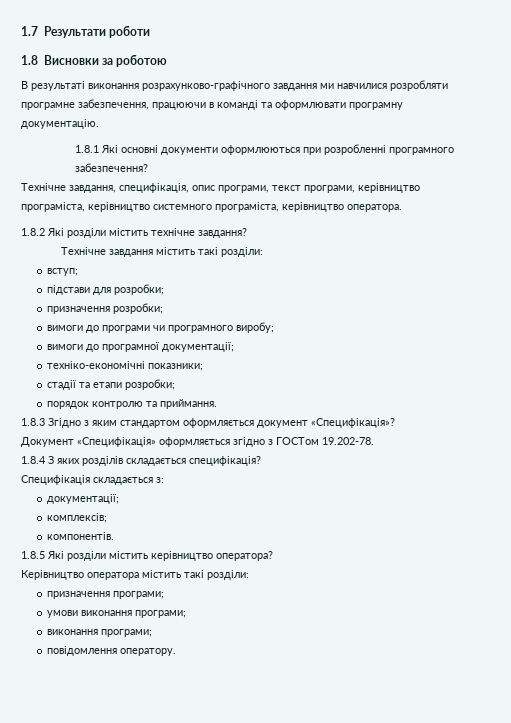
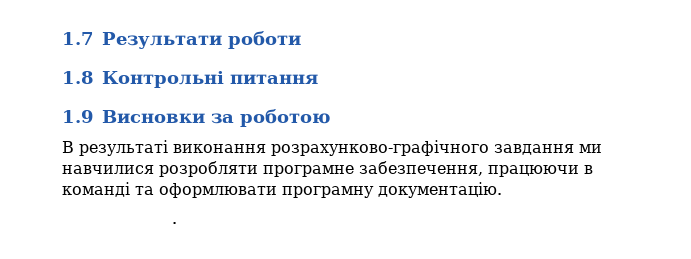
- 1.8 Висновки за роботою
+ 1.8 Контрольні питання
+ 1.9 Висновки за роботою
- 1.8.1 Які основні документи оформлюються при розробленні програмного забезпечення?
- Технічне завдання, специфікація, опис програми, текст програми, керівництво програміста, керівництво системного програміста, керівництво оператора.
- 1.8.2 Які розділи містить технічне завдання?
- Технічне завдання містить такі розділи:
- вступ;
- підстави для розробки;
- призначення розробки;
- вимоги до програми чи програмного виробу;
- вимоги до програмної документації;
- техніко-економічні показники;
- стадії та етапи розробки;
- порядок контролю та приймання.
- 1.8.3 Згідно з яким стандартом оформляється документ «Специфікація»?
- Документ «Специфікація» оформляється згідно з ГОСТом 19.202-78.
- 1.8.4 З яких розділів складається специфікація?
- Специфікація складається з:
- документації;
- комплексів;
- компонентів.
- 1.8.5 Які розділи містить керівництво оператора?
- Керівництво оператора містить такі розділи:
- призначення програми;
- умови виконання програми;
- виконання програми;
- повідомлення оператору.
+ .

